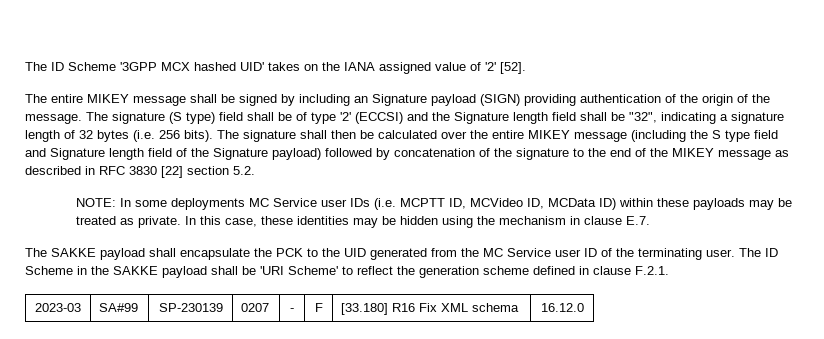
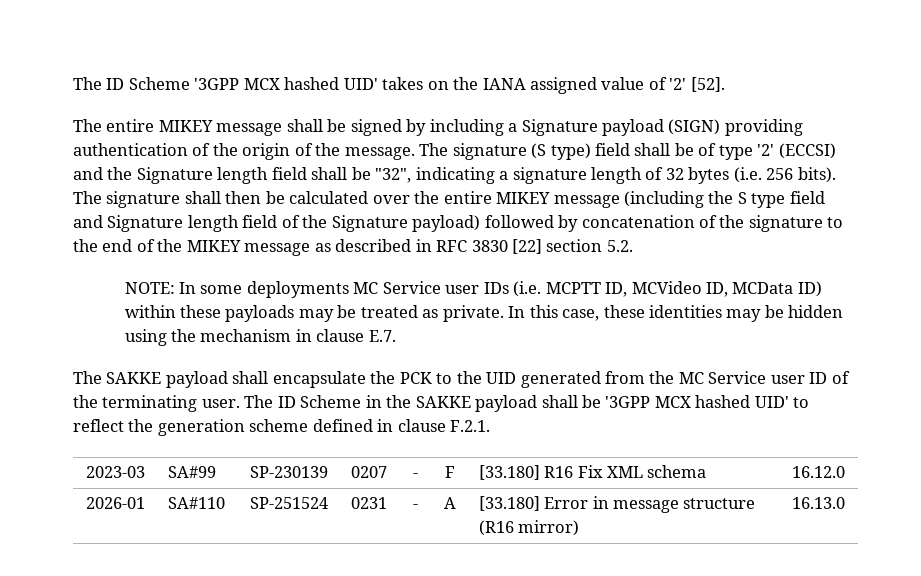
- The entire MIKEY message shall be signed by including an Signature payload (SIGN) providing authentication of the origin of the message.
+ The entire MIKEY message shall be signed by including a Signature payload (SIGN) providing authentication of the origin of the message.
- The ID Scheme in the SAKKE payload shall be 'URI Scheme' to reflect the generation scheme defined in clause F.2.1.
+ The ID Scheme in the SAKKE payload shall be '3GPP MCX hashed UID' to reflect the generation scheme defined in clause F.2.1.
+ 2026-01 | SA#110 | SP-251524 | 0231 | - | A | [33.180] Error in message structure (R16 mirror) | 16.13.0

